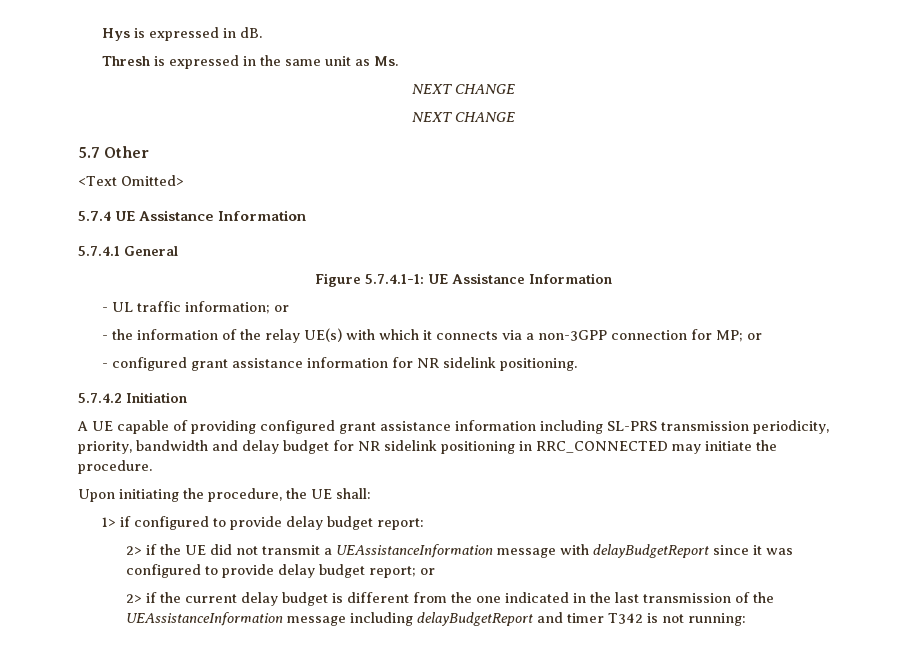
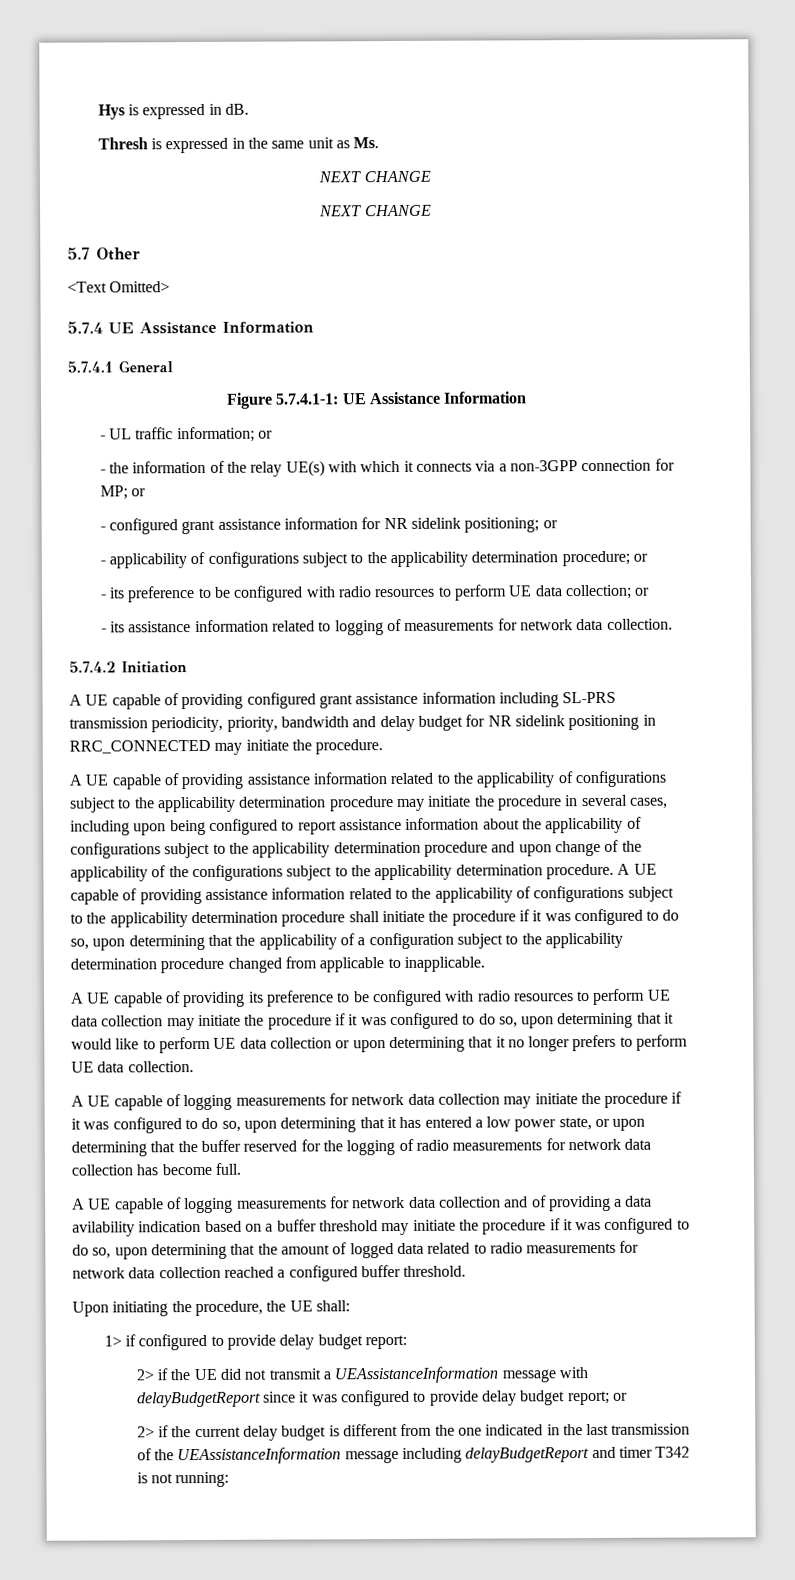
- - configured grant assistance information for NR sidelink positioning.
+ - configured grant assistance information for NR sidelink positioning; or
+ - applicability of configurations subject to the applicability determination procedure; or
+ - its preference to be configured with radio resources to perform UE data collection; or
+ - its assistance information related to logging of measurements for network data collection.
+ A UE capable of providing assistance information related to the applicability of configurations subject to the applicability determination procedure may initiate the procedure in several cases, including upon being configured to report assistance information about the applicability of configurations subject to the applicability determination procedure and upon change of the applicability of the configurations subject to the applicability determination procedure. A UE capable of providing assistance information related to the applicability of configurations subject to the applicability determination procedure shall initiate the procedure if it was configured to do so, upon determining that the applicability of a configuration subject to the applicability determination procedure changed from applicable to inapplicable.
+ A UE capable of providing its preference to be configured with radio resources to perform UE data collection may initiate the procedure if it was configured to do so, upon determining that it would like to perform UE data collection or upon determining that it no longer prefers to perform UE data collection.
+ A UE capable of logging measurements for network data collection may initiate the procedure if it was configured to do so, upon determining that it has entered a low power state, or upon determining that the buffer reserved for the logging of radio measurements for network data collection has become full.
+ A UE capable of logging measurements for network data collection and of providing a data avilability indication based on a buffer threshold may initiate the procedure if it was configured to do so, upon determining that the amount of logged data related to radio measurements for network data collection reached a configured buffer threshold.

